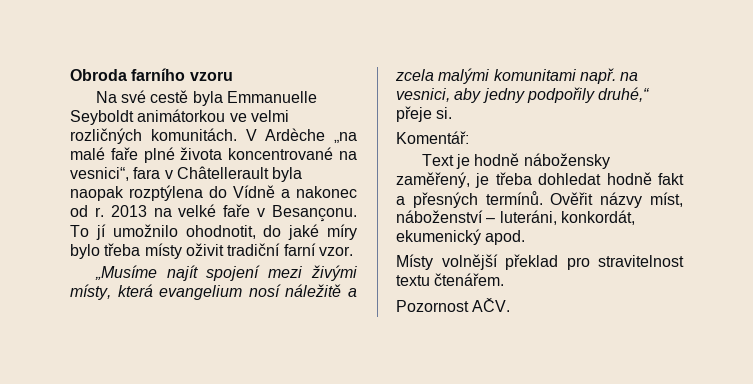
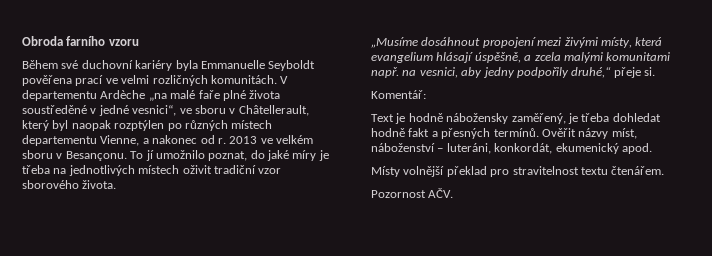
- Na své cestě byla Emmanuelle Seyboldt animátorkou ve velmi rozličných komunitách.
+ Během své duchovní kariéry byla Emmanuelle Seyboldt pověřena prací ve velmi rozličných komunitách.
- V Ardèche „na malé faře plné života koncentrované na vesnici“, fara v Châtellerault byla naopak rozptýlena do Vídně a nakonec od r.
+ V departementu Ardèche „na malé faře plné života soustředěné v jedné vesnici“, ve sboru v Châtellerault, který byl naopak rozptýlen po různých místech departementu Vienne, a nakonec od r.
- 2013 na velké faře v Besançonu.
+ 2013 ve velkém sboru v Besançonu.
- To jí umožnilo ohodnotit, do jaké míry bylo třeba místy oživit tradiční farní vzor.
+ To jí umožnilo poznat, do jaké míry je třeba na jednotlivých místech oživit tradiční vzor sborového života.
- „Musíme najít spojení mezi živými místy, která evangelium nosí náležitě a zcela malými komunitami např. na vesnici, aby jedny podpořily druhé,“ přeje si.
+ „Musíme dosáhnout propojení mezi živými místy, která evangelium hlásají úspěšně, a zcela malými komunitami např. na vesnici, aby jedny podpořily druhé,“ přeje si.

